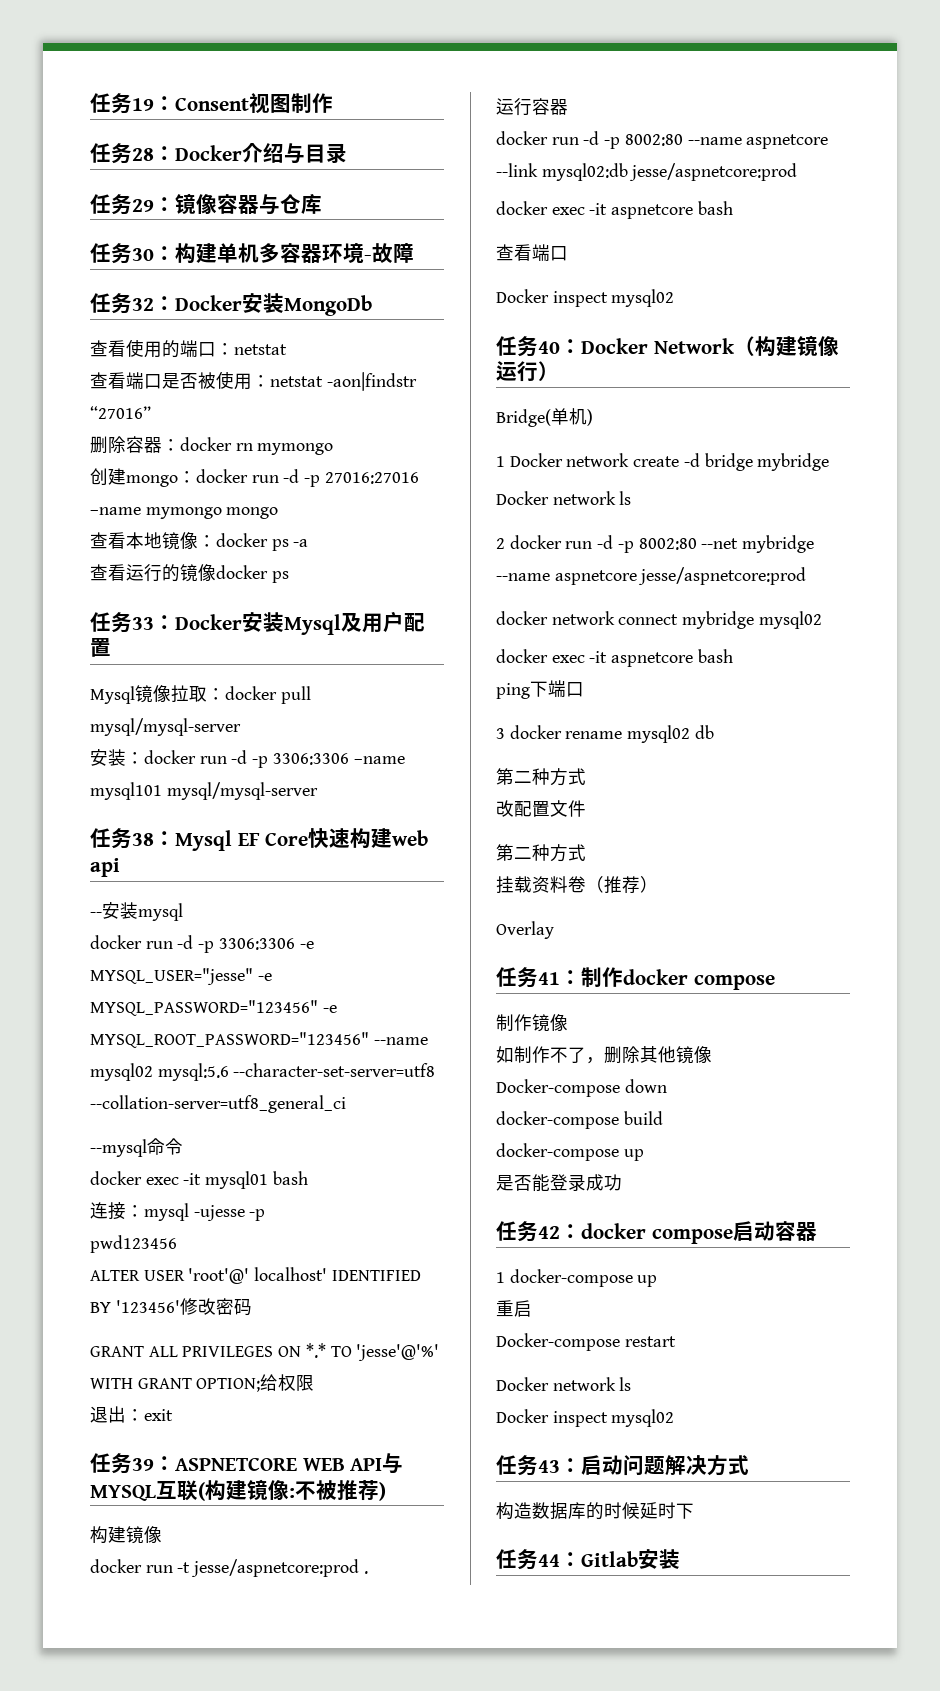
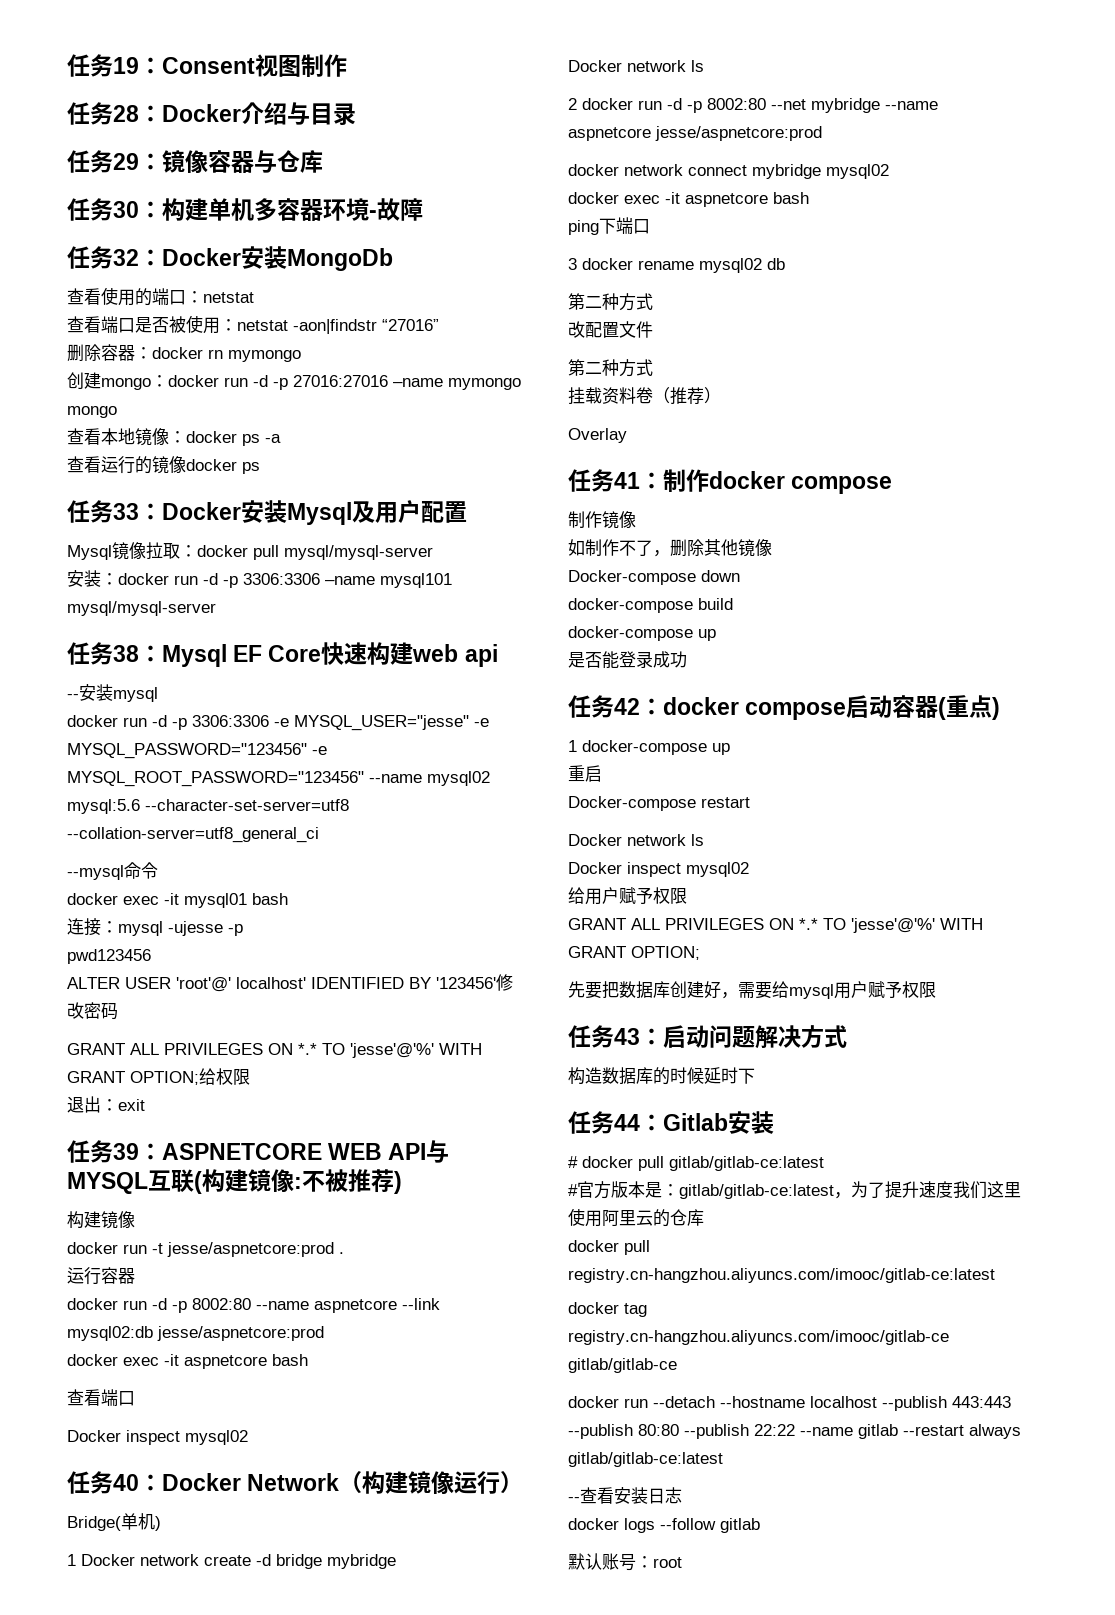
- 任务42：docker compose启动容器
+ 任务42：docker compose启动容器(重点)
+ 给用户赋予权限
+ GRANT ALL PRIVILEGES ON *.* TO 'jesse'@'%' WITH GRANT OPTION;
+ 先要把数据库创建好，需要给mysql用户赋予权限
+ # docker pull gitlab/gitlab-ce:latest
+ #官方版本是：gitlab/gitlab-ce:latest，为了提升速度我们这里使用阿里云的仓库
+ docker pull registry.cn-hangzhou.aliyuncs.com/imooc/gitlab-ce:latest
+ docker tag registry.cn-hangzhou.aliyuncs.com/imooc/gitlab-ce gitlab/gitlab-ce
+ docker run --detach --hostname localhost --publish 443:443 --publish 80:80 --publish 22:22 --name gitlab --restart always gitlab/gitlab-ce:latest
+ --查看安装日志
+ docker logs --follow gitlab
+ 默认账号：root

